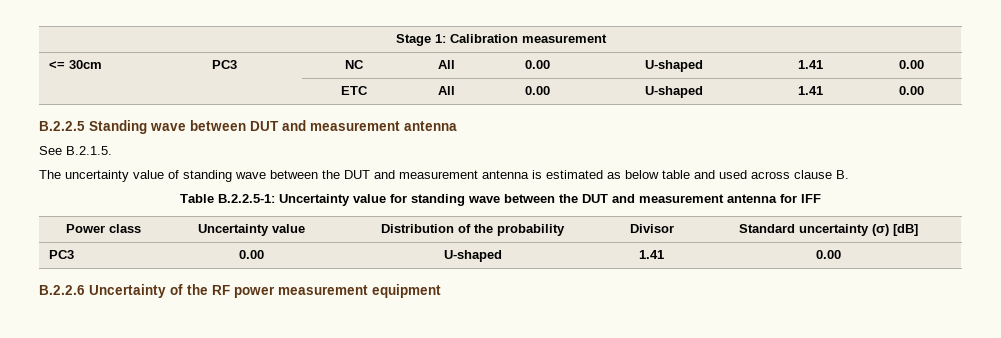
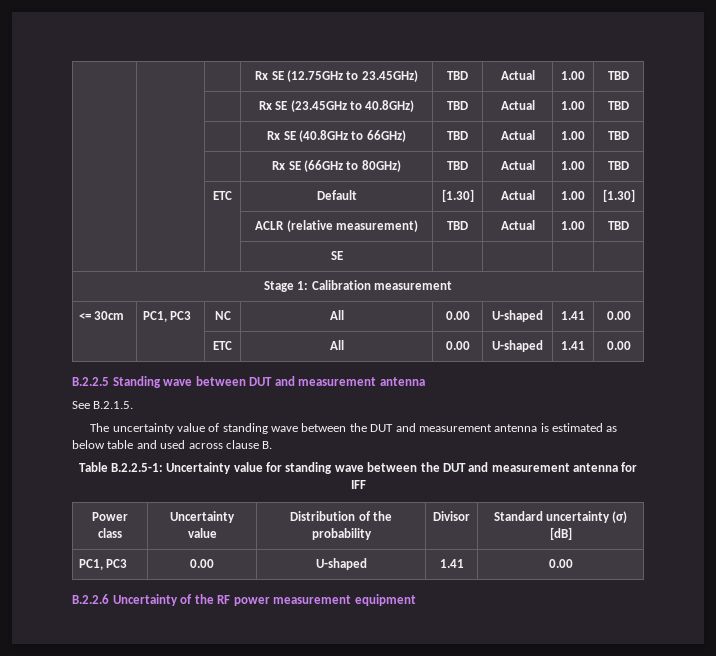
+ | | | Rx SE (12.75GHz to 23.45GHz) | TBD | Actual | 1.00 | TBD
+ | | | Rx SE (23.45GHz to 40.8GHz) | TBD | Actual | 1.00 | TBD
+ | | | Rx SE (40.8GHz to 66GHz) | TBD | Actual | 1.00 | TBD
+ | | | Rx SE (66GHz to 80GHz) | TBD | Actual | 1.00 | TBD
+ | | ETC | Default | [1.30] | Actual | 1.00 | [1.30]
+ | | | ACLR (relative measurement) | TBD | Actual | 1.00 | TBD
+ | | | SE | | | |
- <= 30cm | PC3 | NC | All | 0.00 | U-shaped | 1.41 | 0.00
+ <= 30cm | PC1, PC3 | NC | All | 0.00 | U-shaped | 1.41 | 0.00
- PC3 | 0.00 | U-shaped | 1.41 | 0.00
+ PC1, PC3 | 0.00 | U-shaped | 1.41 | 0.00

